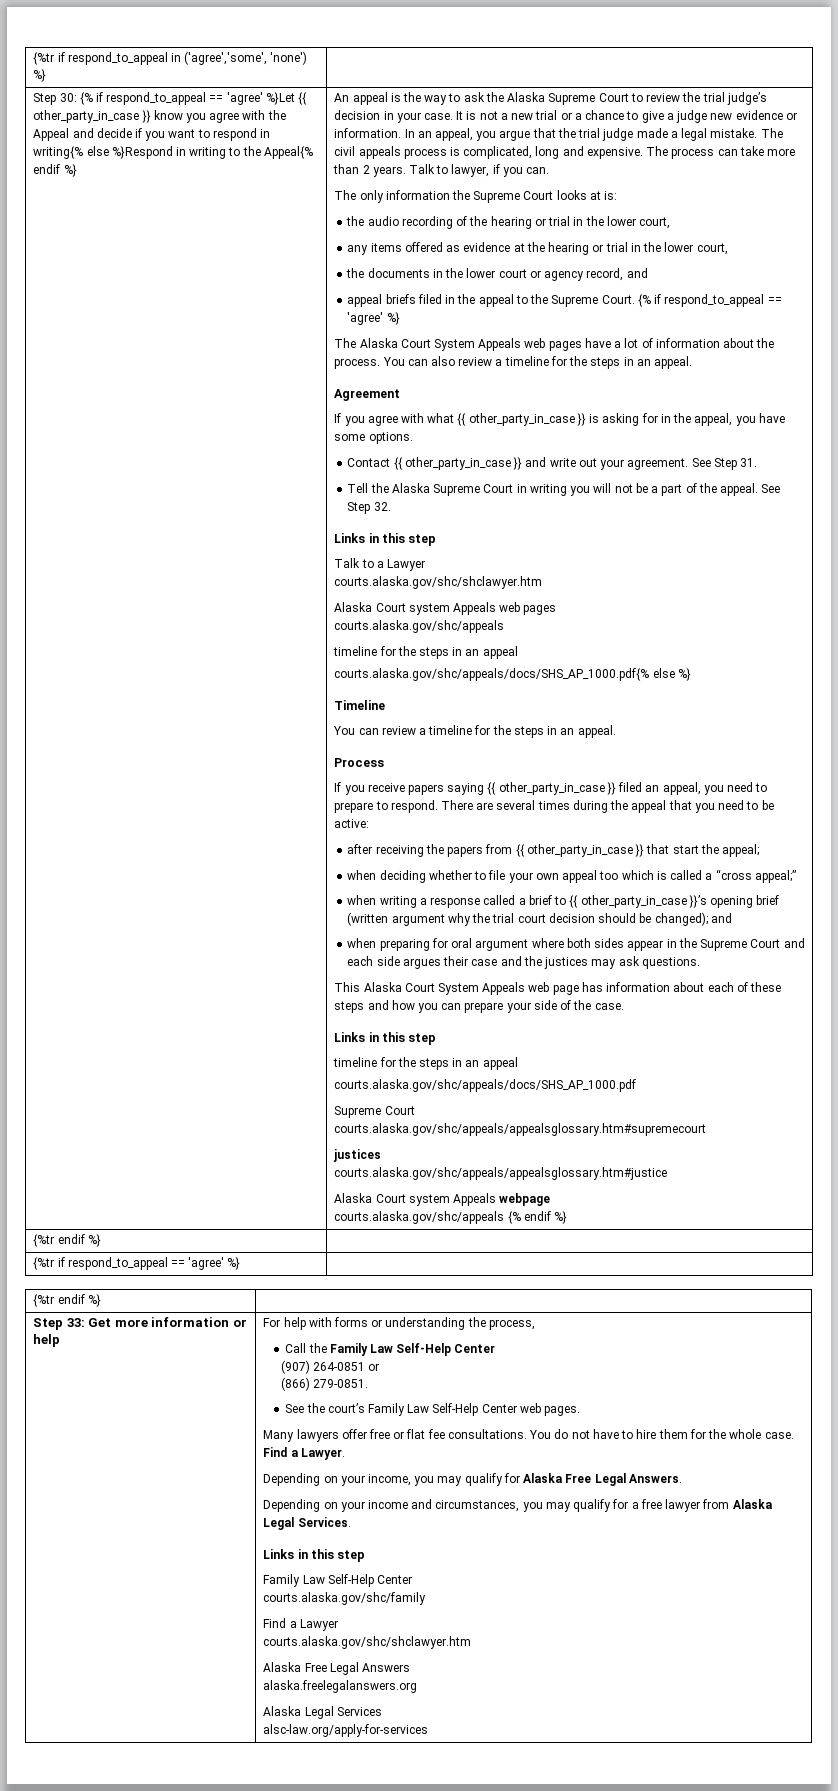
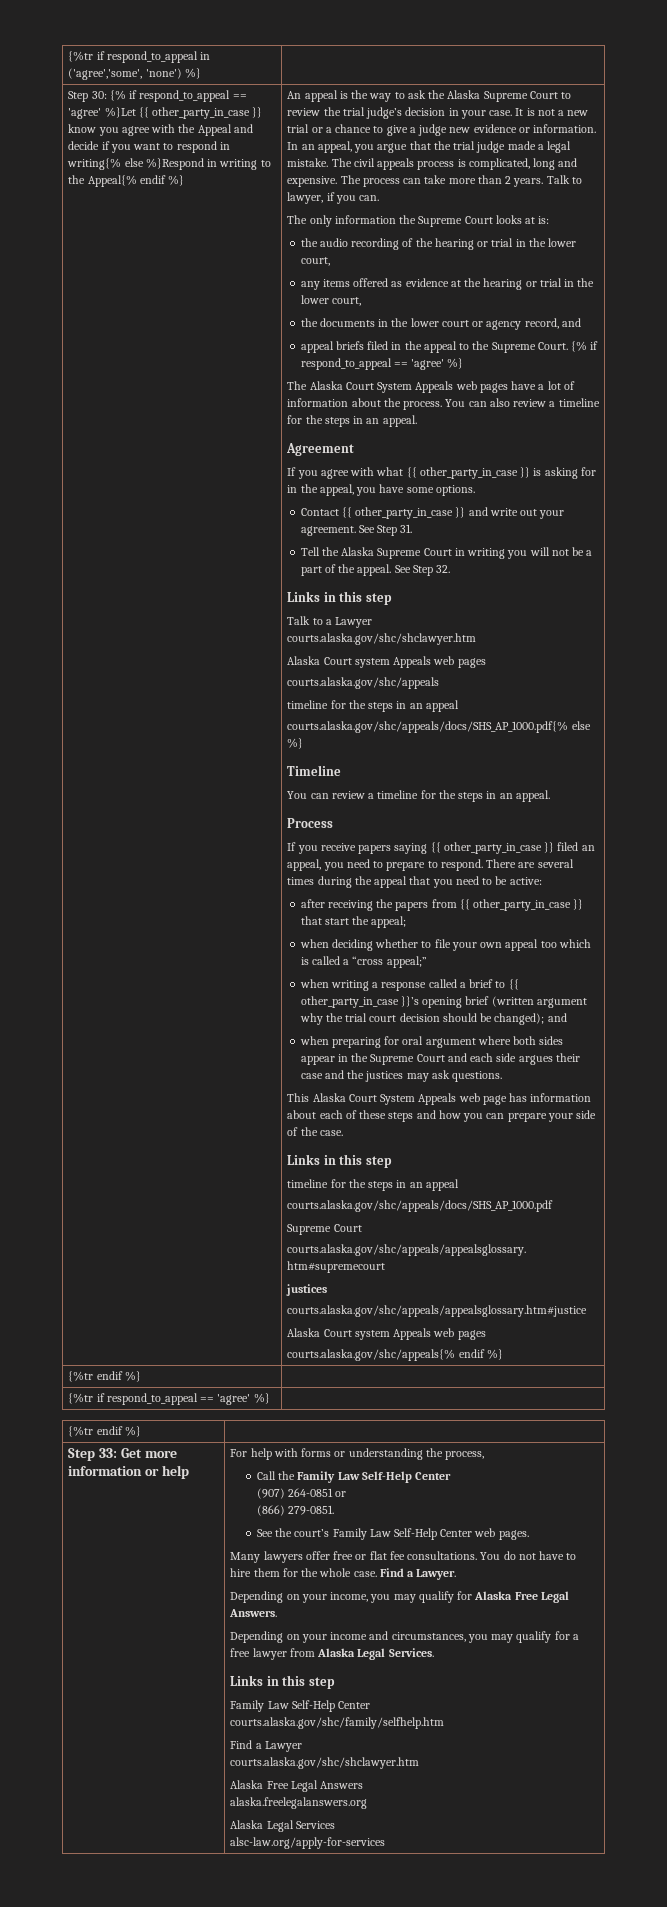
  courts.alaska.gov/shc/appeals/appealsglossary.htm#justice
- Alaska Court system Appeals webpage
- courts.alaska.gov/shc/appeals {% endif %}
+ Alaska Court system Appeals web pages
+ courts.alaska.gov/shc/appeals{% endif %}
- courts.alaska.gov/shc/family
+ courts.alaska.gov/shc/family/selfhelp.htm

